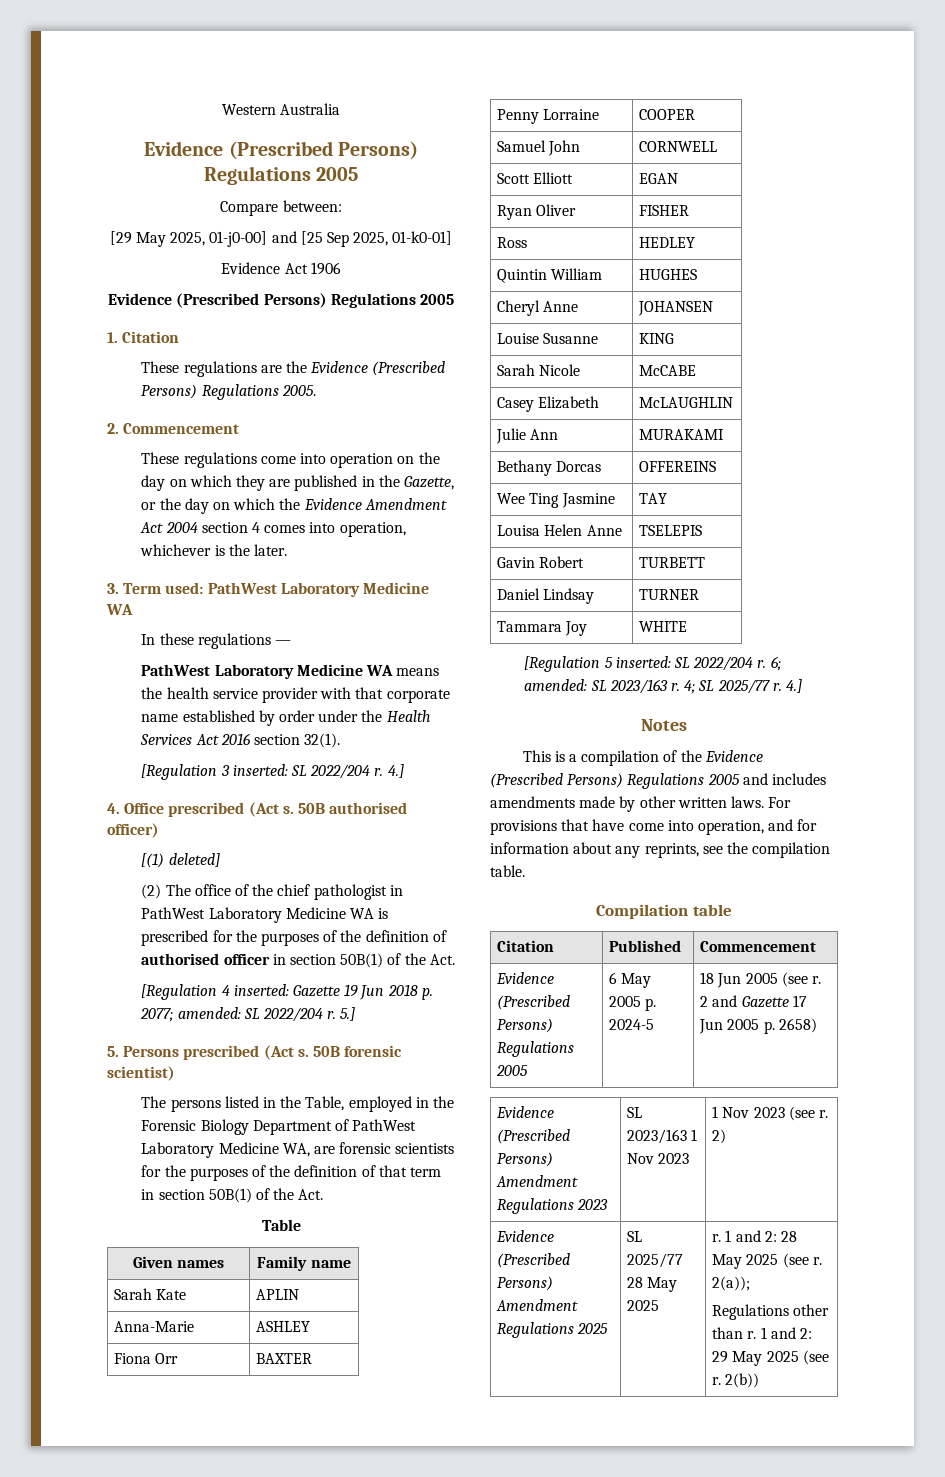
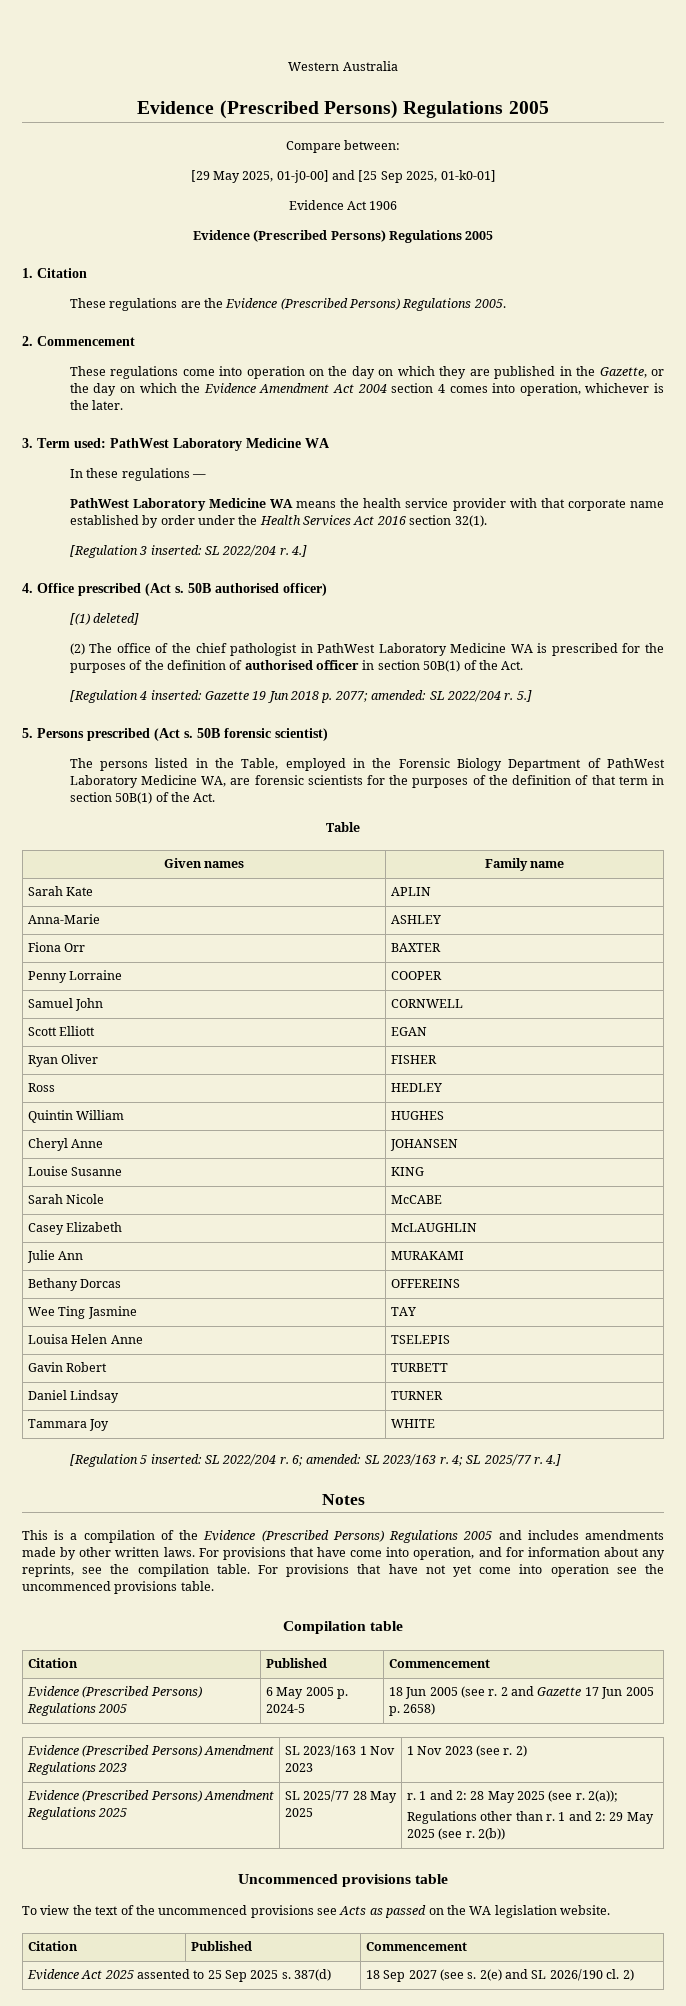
+ For provisions that have not yet come into operation see the uncommenced provisions table.
+ Uncommenced provisions table
+ To view the text of the uncommenced provisions see Acts as passed on the WA legislation website.
+ Citation | Published | Commencement
+ Evidence Act 2025 assented to 25 Sep 2025 s. 387(d) | 18 Sep 2027 (see s. 2(e) and SL 2026/190 cl. 2)

